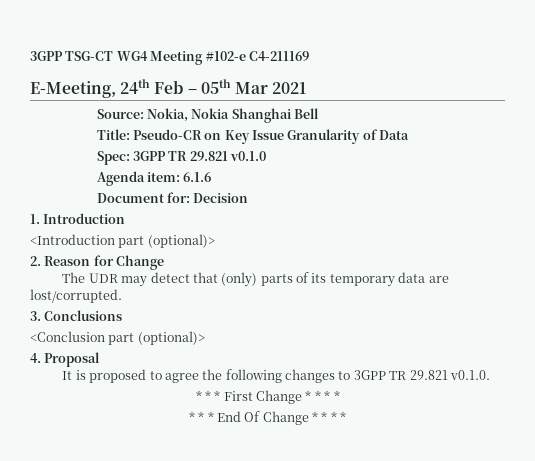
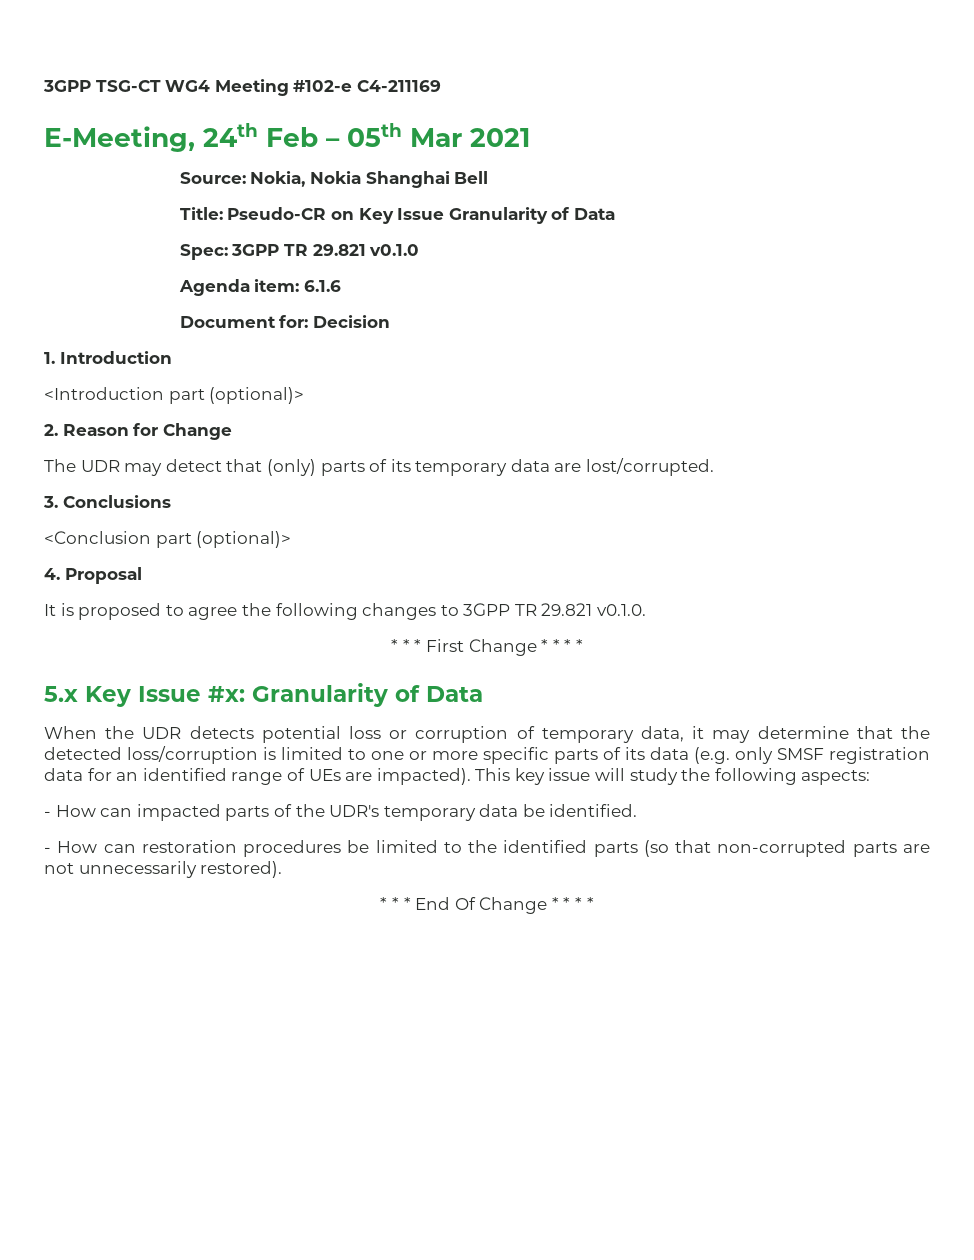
+ 5.x Key Issue #x: Granularity of Data
+ When the UDR detects potential loss or corruption of temporary data, it may determine that the detected loss/corruption is limited to one or more specific parts of its data (e.g. only SMSF registration data for an identified range of UEs are impacted). This key issue will study the following aspects:
+ - How can impacted parts of the UDR's temporary data be identified.
+ - How can restoration procedures be limited to the identified parts (so that non-corrupted parts are not unnecessarily restored).

